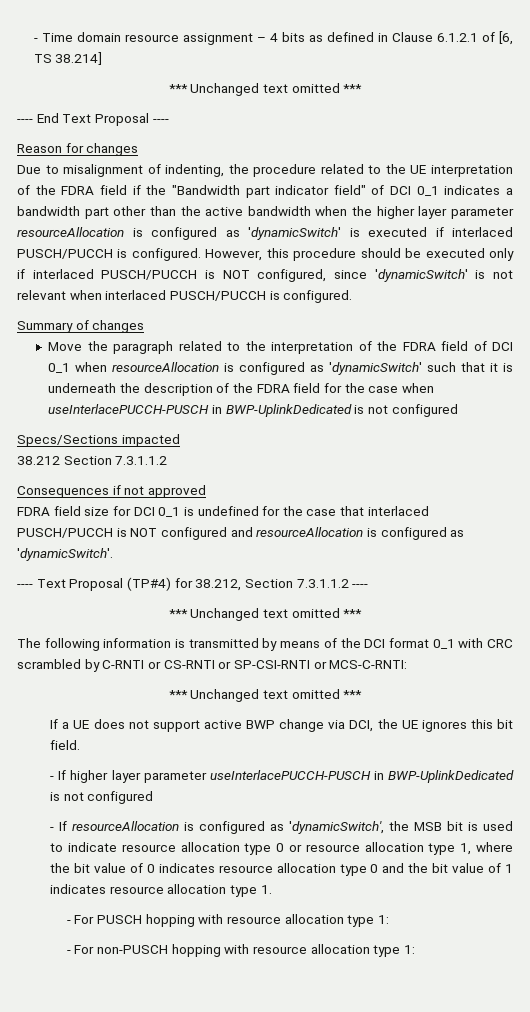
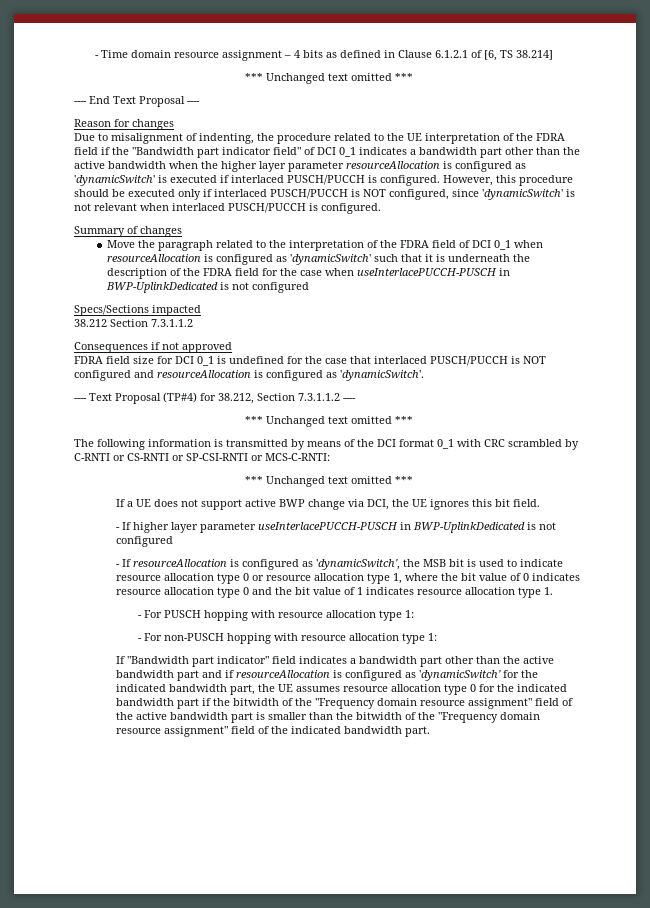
+ If "Bandwidth part indicator" field indicates a bandwidth part other than the active bandwidth part and if resourceAllocation is configured as 'dynamicSwitch' for the indicated bandwidth part, the UE assumes resource allocation type 0 for the indicated bandwidth part if the bitwidth of the "Frequency domain resource assignment" field of the active bandwidth part is smaller than the bitwidth of the "Frequency domain resource assignment" field of the indicated bandwidth part.

